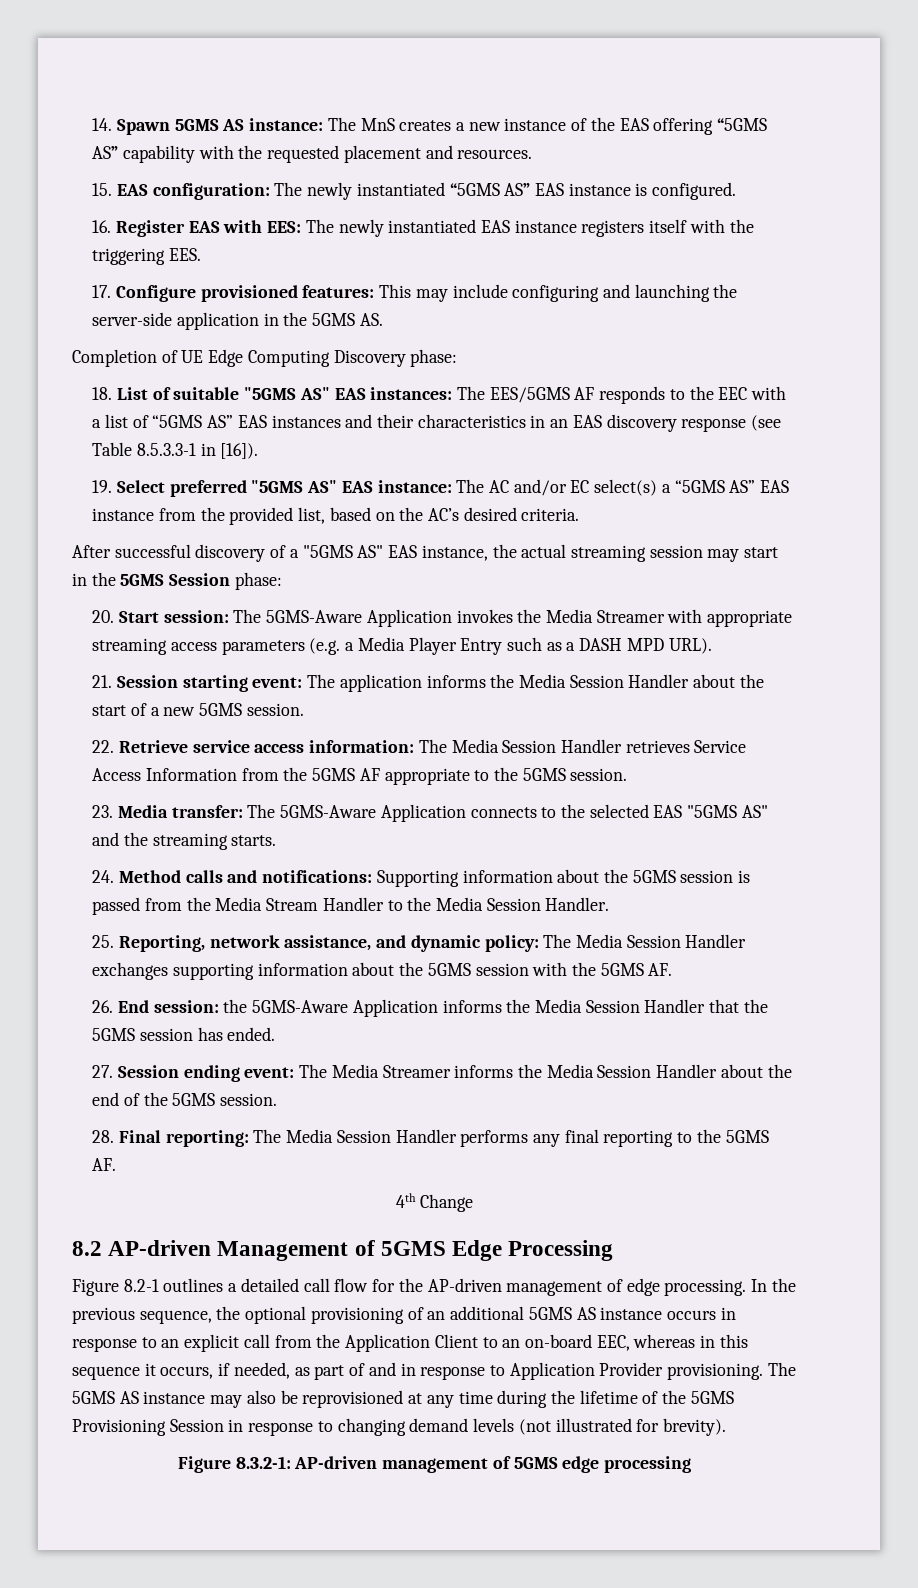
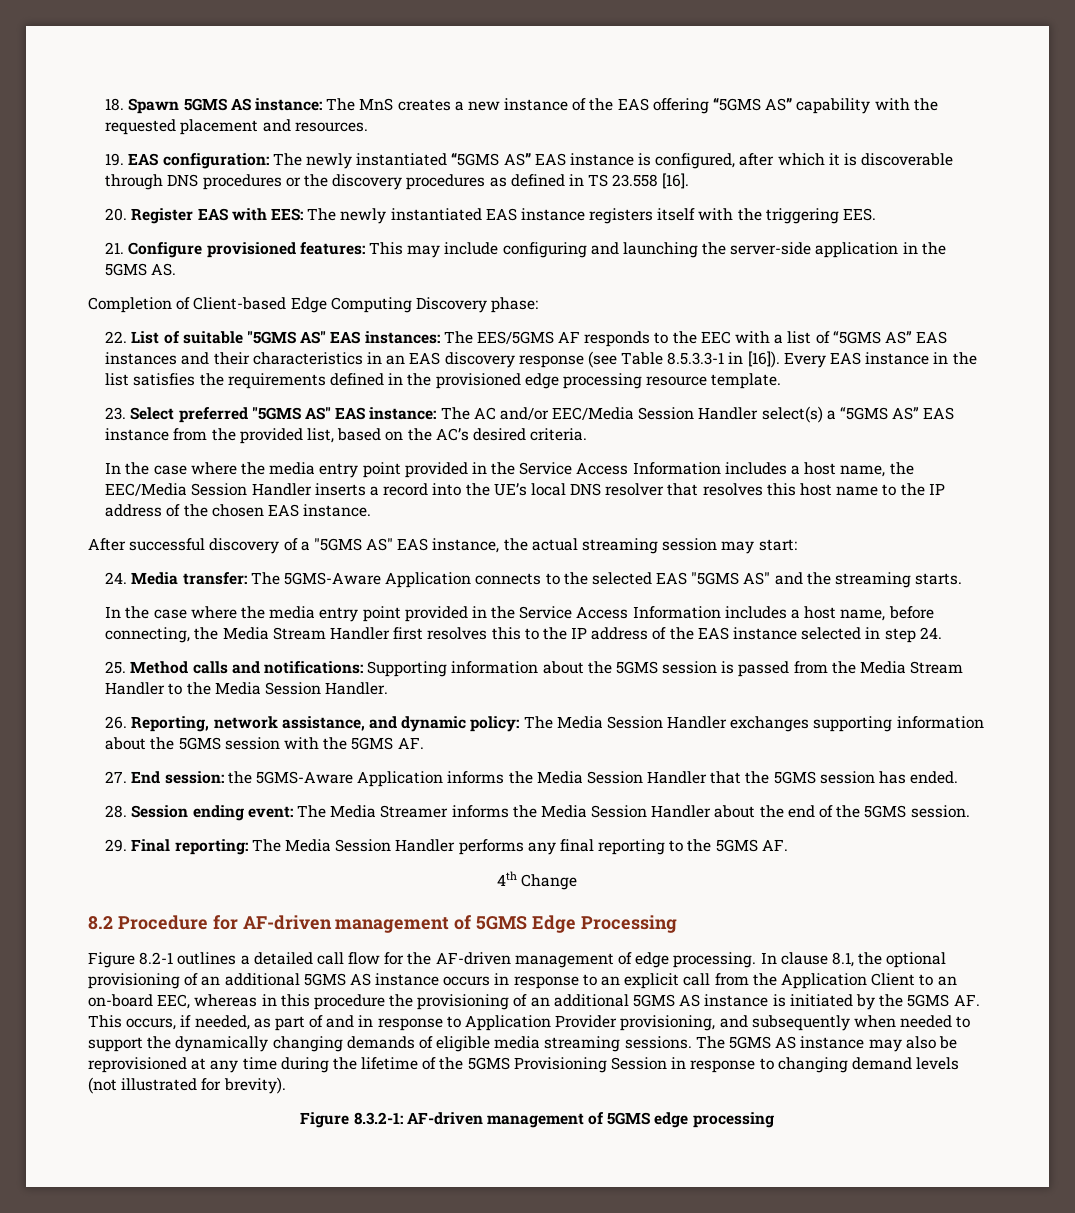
- 14. Spawn 5GMS AS instance: The MnS creates a new instance of the EAS offering “5GMS AS” capability with the requested placement and resources.
+ 18. Spawn 5GMS AS instance: The MnS creates a new instance of the EAS offering “5GMS AS” capability with the requested placement and resources.
- 15. EAS configuration: The newly instantiated “5GMS AS” EAS instance is configured.
- 16. Register EAS with EES: The newly instantiated EAS instance registers itself with the triggering EES.
+ 19. EAS configuration: The newly instantiated “5GMS AS” EAS instance is configured, after which it is discoverable through DNS procedures or the discovery procedures as defined in TS 23.558 [16].
+ 20. Register EAS with EES: The newly instantiated EAS instance registers itself with the triggering EES.
- 17. Configure provisioned features: This may include configuring and launching the server-side application in the 5GMS AS.
+ 21. Configure provisioned features: This may include configuring and launching the server-side application in the 5GMS AS.
- Completion of UE Edge Computing Discovery phase:
+ Completion of Client-based Edge Computing Discovery phase:
- 18. List of suitable "5GMS AS" EAS instances: The EES/5GMS AF responds to the EEC with a list of “5GMS AS” EAS instances and their characteristics in an EAS discovery response (see Table 8.5.3.3-1 in [16]).
- 19. Select preferred "5GMS AS" EAS instance: The AC and/or EC select(s) a “5GMS AS” EAS instance from the provided list, based on the AC’s desired criteria.
+ 22. List of suitable "5GMS AS" EAS instances: The EES/5GMS AF responds to the EEC with a list of “5GMS AS” EAS instances and their characteristics in an EAS discovery response (see Table 8.5.3.3-1 in [16]). Every EAS instance in the list satisfies the requirements defined in the provisioned edge processing resource template.
+ 23. Select preferred "5GMS AS" EAS instance: The AC and/or EEC/Media Session Handler select(s) a “5GMS AS” EAS instance from the provided list, based on the AC’s desired criteria.
+ In the case where the media entry point provided in the Service Access Information includes a host name, the EEC/Media Session Handler inserts a record into the UE’s local DNS resolver that resolves this host name to the IP address of the chosen EAS instance.
- After successful discovery of a "5GMS AS" EAS instance, the actual streaming session may start in the 5GMS Session phase:
- 20. Start session: The 5GMS-Aware Application invokes the Media Streamer with appropriate streaming access parameters (e.g. a Media Player Entry such as a DASH MPD URL).
- 21. Session starting event: The application informs the Media Session Handler about the start of a new 5GMS session.
- 22. Retrieve service access information: The Media Session Handler retrieves Service Access Information from the 5GMS AF appropriate to the 5GMS session.
- 23. Media transfer: The 5GMS-Aware Application connects to the selected EAS "5GMS AS" and the streaming starts.
+ After successful discovery of a "5GMS AS" EAS instance, the actual streaming session may start:
+ 24. Media transfer: The 5GMS-Aware Application connects to the selected EAS "5GMS AS" and the streaming starts.
- 24. Method calls and notifications: Supporting information about the 5GMS session is passed from the Media Stream Handler to the Media Session Handler.
+ In the case where the media entry point provided in the Service Access Information includes a host name, before connecting, the Media Stream Handler first resolves this to the IP address of the EAS instance selected in step 24.
+ 25. Method calls and notifications: Supporting information about the 5GMS session is passed from the Media Stream Handler to the Media Session Handler.
- 25. Reporting, network assistance, and dynamic policy: The Media Session Handler exchanges supporting information about the 5GMS session with the 5GMS AF.
+ 26. Reporting, network assistance, and dynamic policy: The Media Session Handler exchanges supporting information about the 5GMS session with the 5GMS AF.
- 26. End session: the 5GMS-Aware Application informs the Media Session Handler that the 5GMS session has ended.
+ 27. End session: the 5GMS-Aware Application informs the Media Session Handler that the 5GMS session has ended.
- 27. Session ending event: The Media Streamer informs the Media Session Handler about the end of the 5GMS session.
+ 28. Session ending event: The Media Streamer informs the Media Session Handler about the end of the 5GMS session.
- 28. Final reporting: The Media Session Handler performs any final reporting to the 5GMS AF.
+ 29. Final reporting: The Media Session Handler performs any final reporting to the 5GMS AF.
- 8.2 AP-driven Management of 5GMS Edge Processing
+ 8.2 Procedure for AF-driven management of 5GMS Edge Processing
- Figure 8.2-1 outlines a detailed call flow for the AP-driven management of edge processing.
+ Figure 8.2-1 outlines a detailed call flow for the AF-driven management of edge processing.
- In the previous sequence, the optional provisioning of an additional 5GMS AS instance occurs in response to an explicit call from the Application Client to an on-board EEC, whereas in this sequence it occurs, if needed, as part of and in response to Application Provider provisioning.
+ In clause 8.1, the optional provisioning of an additional 5GMS AS instance occurs in response to an explicit call from the Application Client to an on-board EEC, whereas in this procedure the provisioning of an additional 5GMS AS instance is initiated by the 5GMS AF. This occurs, if needed, as part of and in response to Application Provider provisioning, and subsequently when needed to support the dynamically changing demands of eligible media streaming sessions.
- Figure 8.3.2-1: AP-driven management of 5GMS edge processing
+ Figure 8.3.2-1: AF-driven management of 5GMS edge processing

